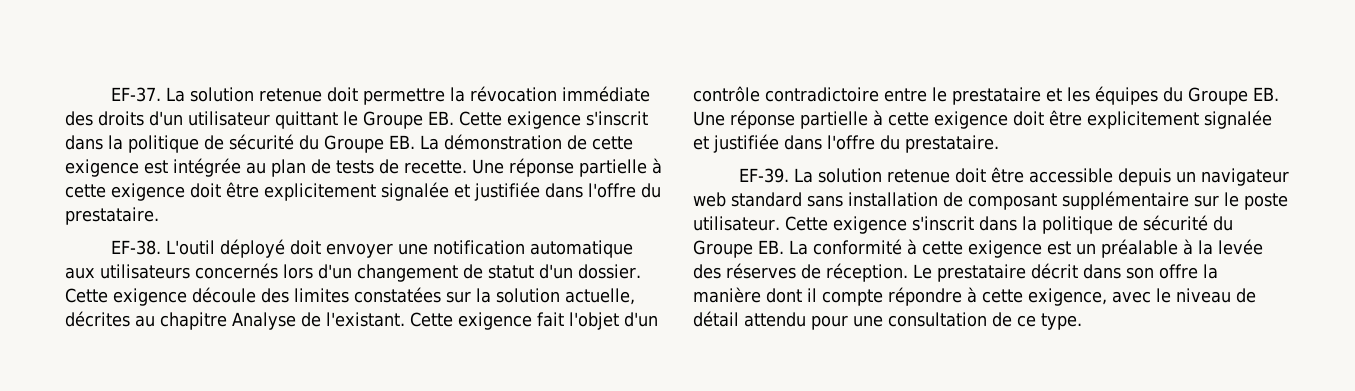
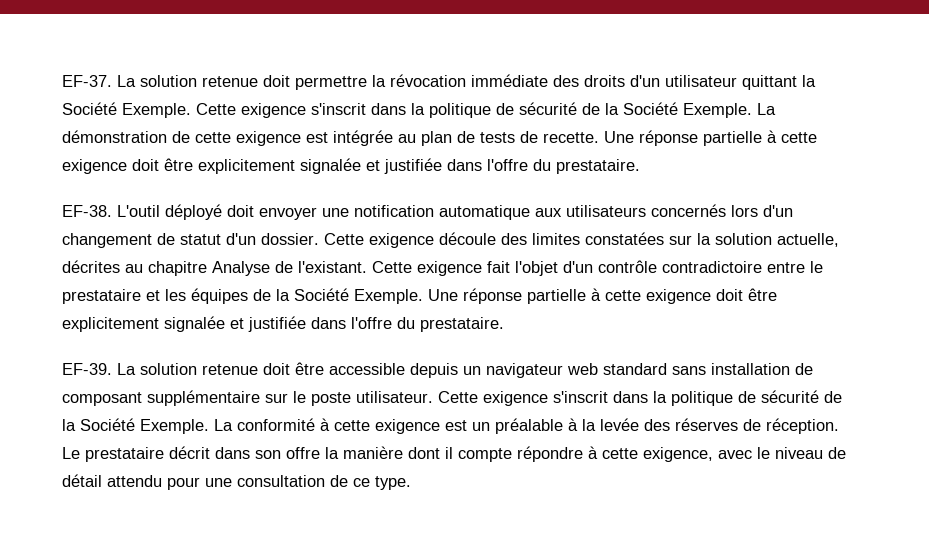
- La solution retenue doit permettre la révocation immédiate des droits d'un utilisateur quittant le Groupe EB. Cette exigence s'inscrit dans la politique de sécurité du Groupe EB. La démonstration de cette exigence est intégrée au plan de tests de recette.
+ La solution retenue doit permettre la révocation immédiate des droits d'un utilisateur quittant la Société Exemple. Cette exigence s'inscrit dans la politique de sécurité de la Société Exemple. La démonstration de cette exigence est intégrée au plan de tests de recette.
- Cette exigence fait l'objet d'un contrôle contradictoire entre le prestataire et les équipes du Groupe EB. Une réponse partielle à cette exigence doit être explicitement signalée et justifiée dans l'offre du prestataire.
+ Cette exigence fait l'objet d'un contrôle contradictoire entre le prestataire et les équipes de la Société Exemple. Une réponse partielle à cette exigence doit être explicitement signalée et justifiée dans l'offre du prestataire.
- Cette exigence s'inscrit dans la politique de sécurité du Groupe EB. La conformité à cette exigence est un préalable à la levée des réserves de réception.
+ Cette exigence s'inscrit dans la politique de sécurité de la Société Exemple. La conformité à cette exigence est un préalable à la levée des réserves de réception.

